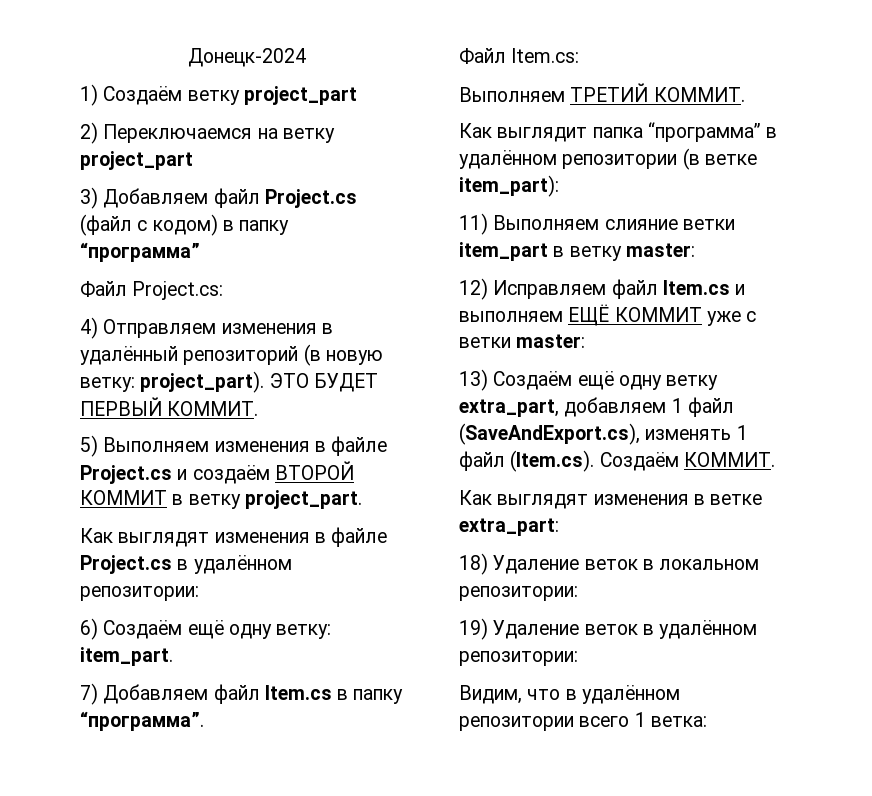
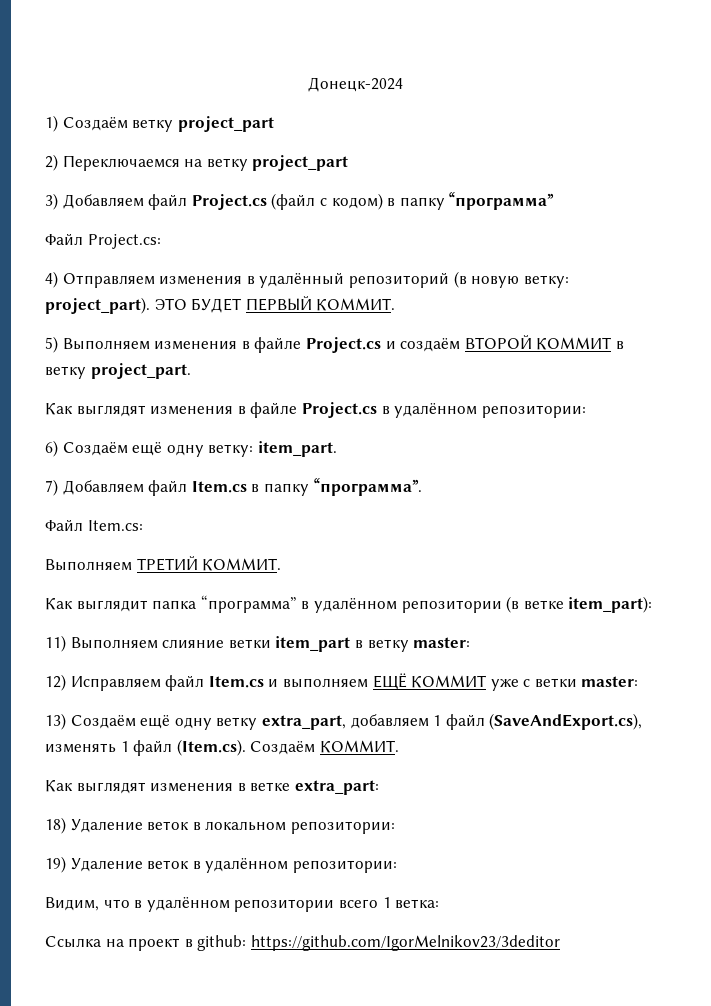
+ Ссылка на проект в github: https://github.com/IgorMelnikov23/3deditor

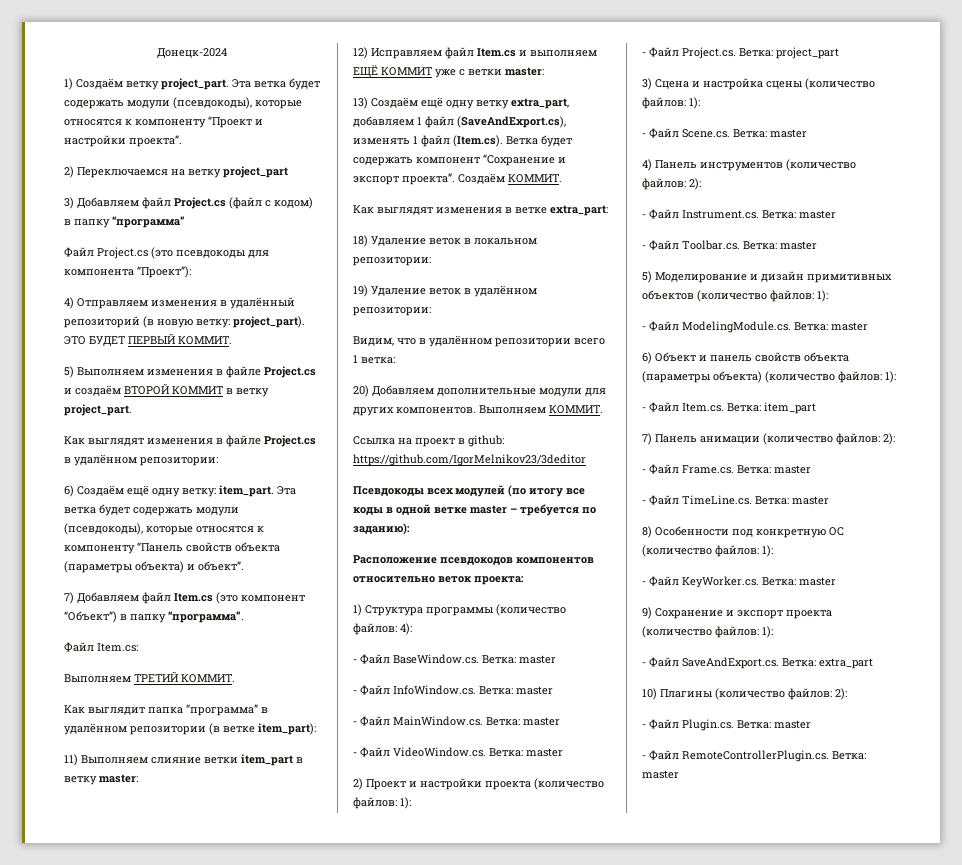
- 1) Создаём ветку project_part
+ 1) Создаём ветку project_part. Эта ветка будет содержать модули (псевдокоды), которые относятся к компоненту “Проект и настройки проекта”.
- Файл Project.cs:
+ Файл Project.cs (это псевдокоды для компонента “Проект”):
+ Эта ветка будет содержать модули (псевдокоды), которые относятся к компоненту “Панель свойств объекта (параметры объекта) и объект”.
- 7) Добавляем файл Item.cs в папку “программа”.
+ 7) Добавляем файл Item.cs (это компонент “Объект”) в папку “программа”.
- 13) Создаём ещё одну ветку extra_part, добавляем 1 файл (SaveAndExport.cs), изменять 1 файл (Item.cs). Создаём КОММИТ.
+ 13) Создаём ещё одну ветку extra_part, добавляем 1 файл (SaveAndExport.cs), изменять 1 файл (Item.cs). Ветка будет содержать компонент “Сохранение и экспорт проекта”. Создаём КОММИТ.
+ 20) Добавляем дополнительные модули для других компонентов. Выполняем КОММИТ.
+ Псевдокоды всех модулей (по итогу все коды в одной ветке master – требуется по заданию):
+ Расположение псевдокодов компонентов относительно веток проекта:
+ 1) Структура программы (количество файлов: 4):
+ - Файл BaseWindow.cs. Ветка: master
+ - Файл InfoWindow.cs. Ветка: master
+ - Файл MainWindow.cs. Ветка: master
+ - Файл VideoWindow.cs. Ветка: master
+ 2) Проект и настройки проекта (количество файлов: 1):
+ - Файл Project.cs. Ветка: project_part
+ 3) Сцена и настройка сцены (количество файлов: 1):
+ - Файл Scene.cs. Ветка: master
+ 4) Панель инструментов (количество файлов: 2):
+ - Файл Instrument.cs. Ветка: master
+ - Файл Toolbar.cs. Ветка: master
+ 5) Моделирование и дизайн примитивных объектов (количество файлов: 1):
+ - Файл ModelingModule.cs. Ветка: master
+ 6) Объект и панель свойств объекта (параметры объекта) (количество файлов: 1):
+ - Файл Item.cs. Ветка: item_part
+ 7) Панель анимации (количество файлов: 2):
+ - Файл Frame.cs. Ветка: master
+ - Файл TimeLine.cs. Ветка: master
+ 8) Особенности под конкретную ОС (количество файлов: 1):
+ - Файл KeyWorker.cs. Ветка: master
+ 9) Сохранение и экспорт проекта (количество файлов: 1):
+ - Файл SaveAndExport.cs. Ветка: extra_part
+ 10) Плагины (количество файлов: 2):
+ - Файл Plugin.cs. Ветка: master
+ - Файл RemoteControllerPlugin.cs. Ветка: master

